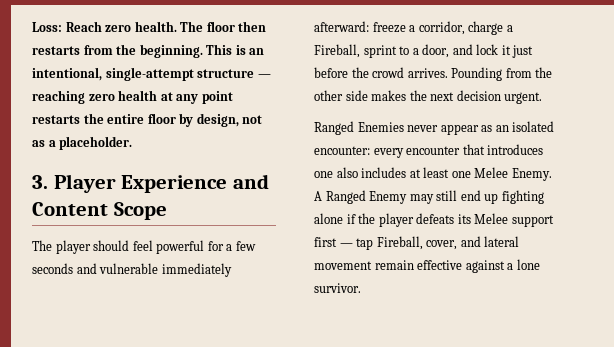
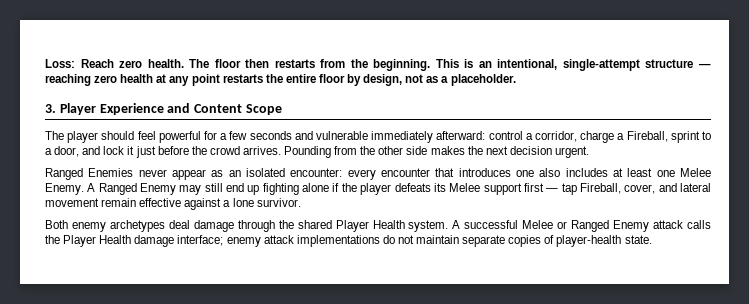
- The player should feel powerful for a few seconds and vulnerable immediately afterward: freeze a corridor, charge a Fireball, sprint to a door, and lock it just before the crowd arrives.
+ The player should feel powerful for a few seconds and vulnerable immediately afterward: control a corridor, charge a Fireball, sprint to a door, and lock it just before the crowd arrives.
+ Both enemy archetypes deal damage through the shared Player Health system. A successful Melee or Ranged Enemy attack calls the Player Health damage interface; enemy attack implementations do not maintain separate copies of player-health state.

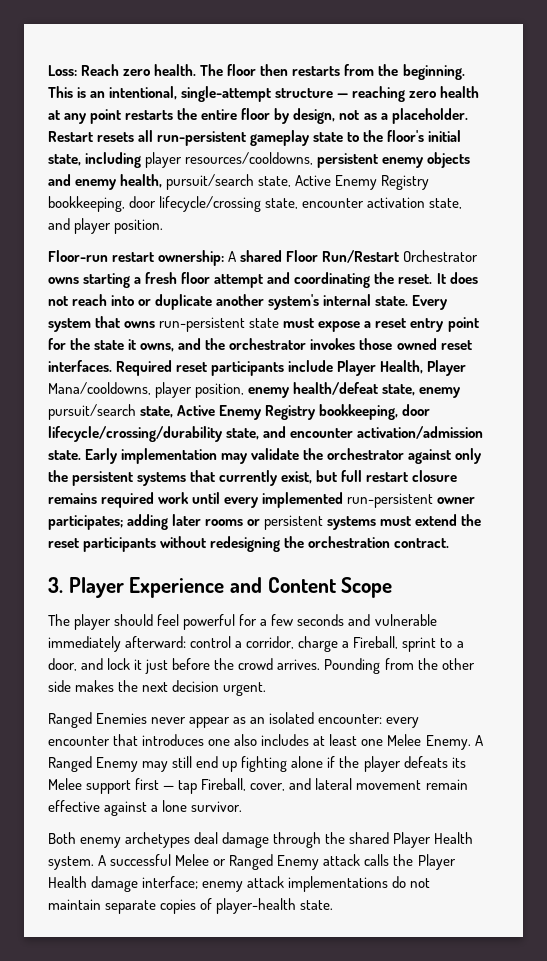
+ Restart resets all run-persistent gameplay state to the floor's initial state, including player resources/cooldowns, persistent enemy objects and enemy health, pursuit/search state, Active Enemy Registry bookkeeping, door lifecycle/crossing state, encounter activation state, and player position.
+ Floor-run restart ownership: A shared Floor Run/Restart Orchestrator owns starting a fresh floor attempt and coordinating the reset. It does not reach into or duplicate another system's internal state. Every system that owns run-persistent state must expose a reset entry point for the state it owns, and the orchestrator invokes those owned reset interfaces. Required reset participants include Player Health, Player Mana/cooldowns, player position, enemy health/defeat state, enemy pursuit/search state, Active Enemy Registry bookkeeping, door lifecycle/crossing/durability state, and encounter activation/admission state. Early implementation may validate the orchestrator against only the persistent systems that currently exist, but full restart closure remains required work until every implemented run-persistent owner participates; adding later rooms or persistent systems must extend the reset participants without redesigning the orchestration contract.

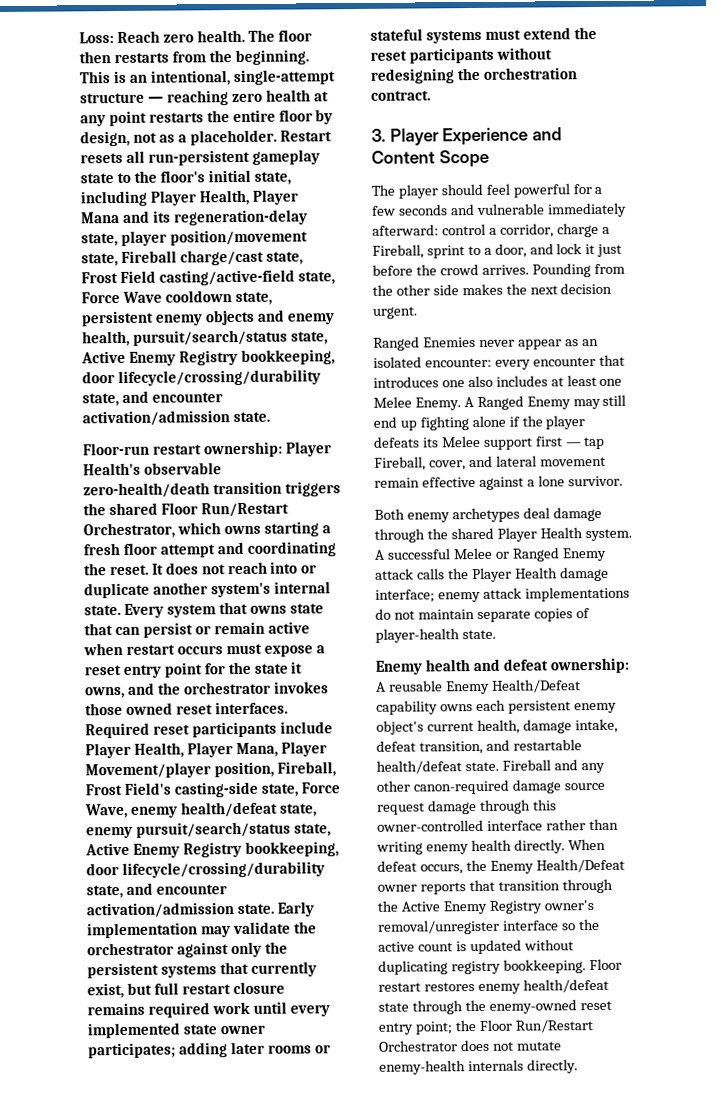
- Restart resets all run-persistent gameplay state to the floor's initial state, including player resources/cooldowns, persistent enemy objects and enemy health, pursuit/search state, Active Enemy Registry bookkeeping, door lifecycle/crossing state, encounter activation state, and player position.
- Floor-run restart ownership: A shared Floor Run/Restart Orchestrator owns starting a fresh floor attempt and coordinating the reset.
+ Restart resets all run-persistent gameplay state to the floor's initial state, including Player Health, Player Mana and its regeneration-delay state, player position/movement state, Fireball charge/cast state, Frost Field casting/active-field state, Force Wave cooldown state, persistent enemy objects and enemy health, pursuit/search/status state, Active Enemy Registry bookkeeping, door lifecycle/crossing/durability state, and encounter activation/admission state.
+ Floor-run restart ownership: Player Health's observable zero-health/death transition triggers the shared Floor Run/Restart Orchestrator, which owns starting a fresh floor attempt and coordinating the reset.
- Every system that owns run-persistent state must expose a reset entry point for the state it owns, and the orchestrator invokes those owned reset interfaces.
+ Every system that owns state that can persist or remain active when restart occurs must expose a reset entry point for the state it owns, and the orchestrator invokes those owned reset interfaces.
- Required reset participants include Player Health, Player Mana/cooldowns, player position, enemy health/defeat state, enemy pursuit/search state, Active Enemy Registry bookkeeping, door lifecycle/crossing/durability state, and encounter activation/admission state.
+ Required reset participants include Player Health, Player Mana, Player Movement/player position, Fireball, Frost Field's casting-side state, Force Wave, enemy health/defeat state, enemy pursuit/search/status state, Active Enemy Registry bookkeeping, door lifecycle/crossing/durability state, and encounter activation/admission state.
- Early implementation may validate the orchestrator against only the persistent systems that currently exist, but full restart closure remains required work until every implemented run-persistent owner participates; adding later rooms or persistent systems must extend the reset participants without redesigning the orchestration contract.
+ Early implementation may validate the orchestrator against only the persistent systems that currently exist, but full restart closure remains required work until every implemented state owner participates; adding later rooms or stateful systems must extend the reset participants without redesigning the orchestration contract.
+ Enemy health and defeat ownership: A reusable Enemy Health/Defeat capability owns each persistent enemy object's current health, damage intake, defeat transition, and restartable health/defeat state. Fireball and any other canon-required damage source request damage through this owner-controlled interface rather than writing enemy health directly. When defeat occurs, the Enemy Health/Defeat owner reports that transition through the Active Enemy Registry owner's removal/unregister interface so the active count is updated without duplicating registry bookkeeping. Floor restart restores enemy health/defeat state through the enemy-owned reset entry point; the Floor Run/Restart Orchestrator does not mutate enemy-health internals directly.

